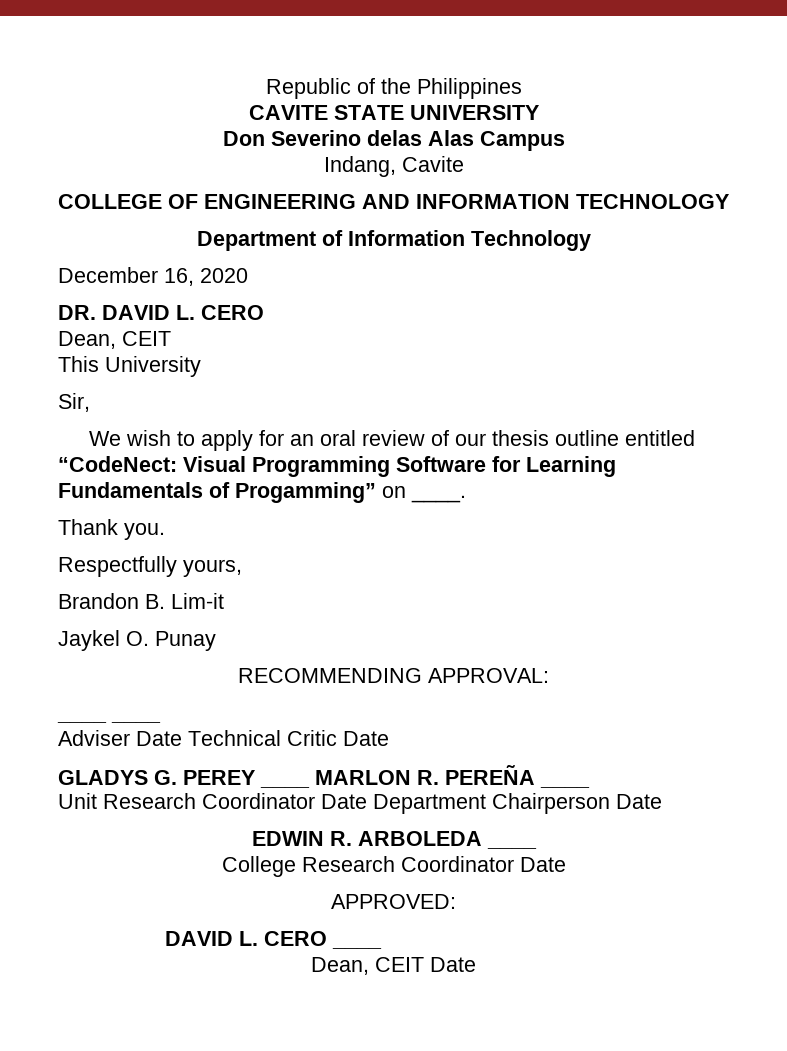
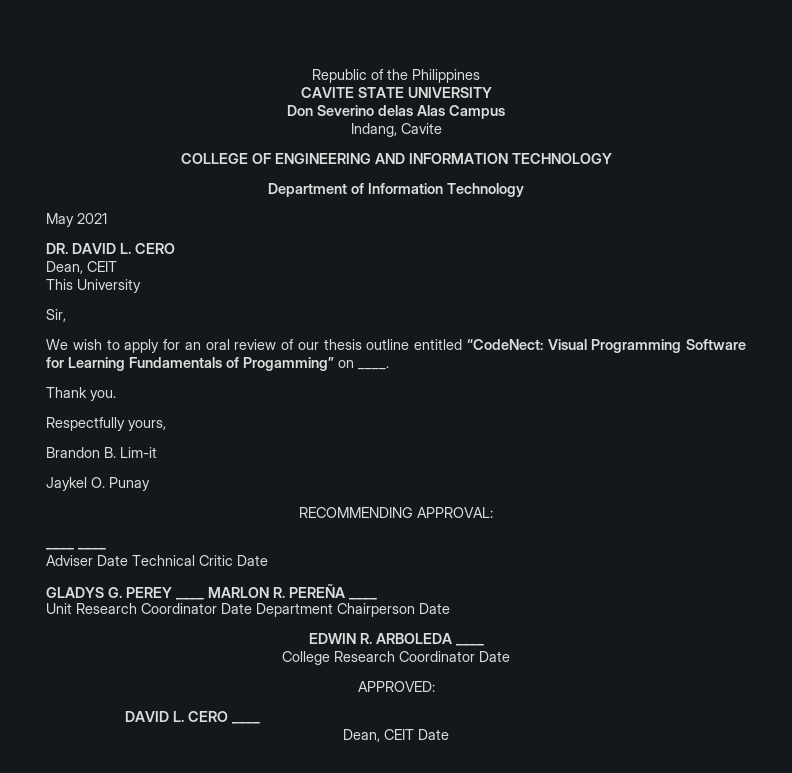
- December 16, 2020
+ May 2021

